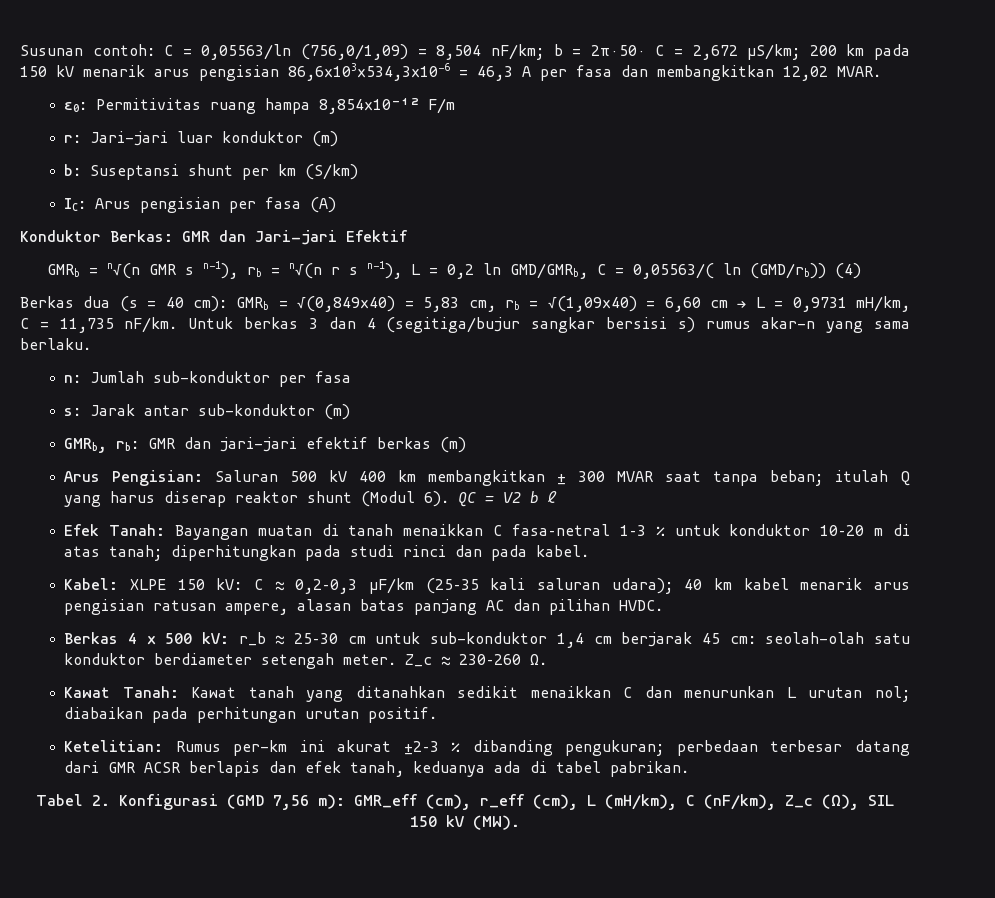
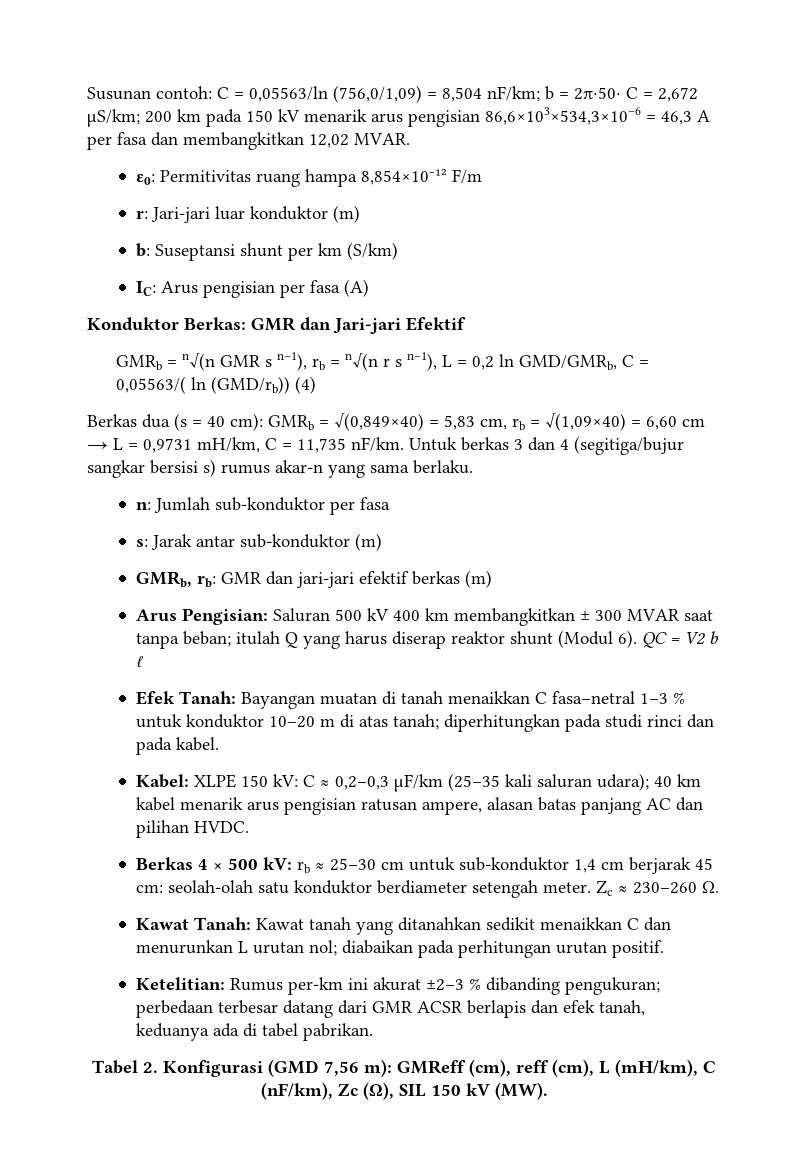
- Berkas 4 × 500 kV: r_b ≈ 25–30 cm untuk sub-konduktor 1,4 cm berjarak 45 cm: seolah-olah satu konduktor berdiameter setengah meter.
+ Berkas 4 × 500 kV: rb ≈ 25–30 cm untuk sub-konduktor 1,4 cm berjarak 45 cm: seolah-olah satu konduktor berdiameter setengah meter.
- Z_c ≈ 230–260 Ω.
+ Zc ≈ 230–260 Ω.
- Tabel 2. Konfigurasi (GMD 7,56 m): GMR_eff (cm), r_eff (cm), L (mH/km), C (nF/km), Z_c (Ω), SIL 150 kV (MW).
+ Tabel 2. Konfigurasi (GMD 7,56 m): GMReff (cm), reff (cm), L (mH/km), C (nF/km), Zc (Ω), SIL 150 kV (MW).

